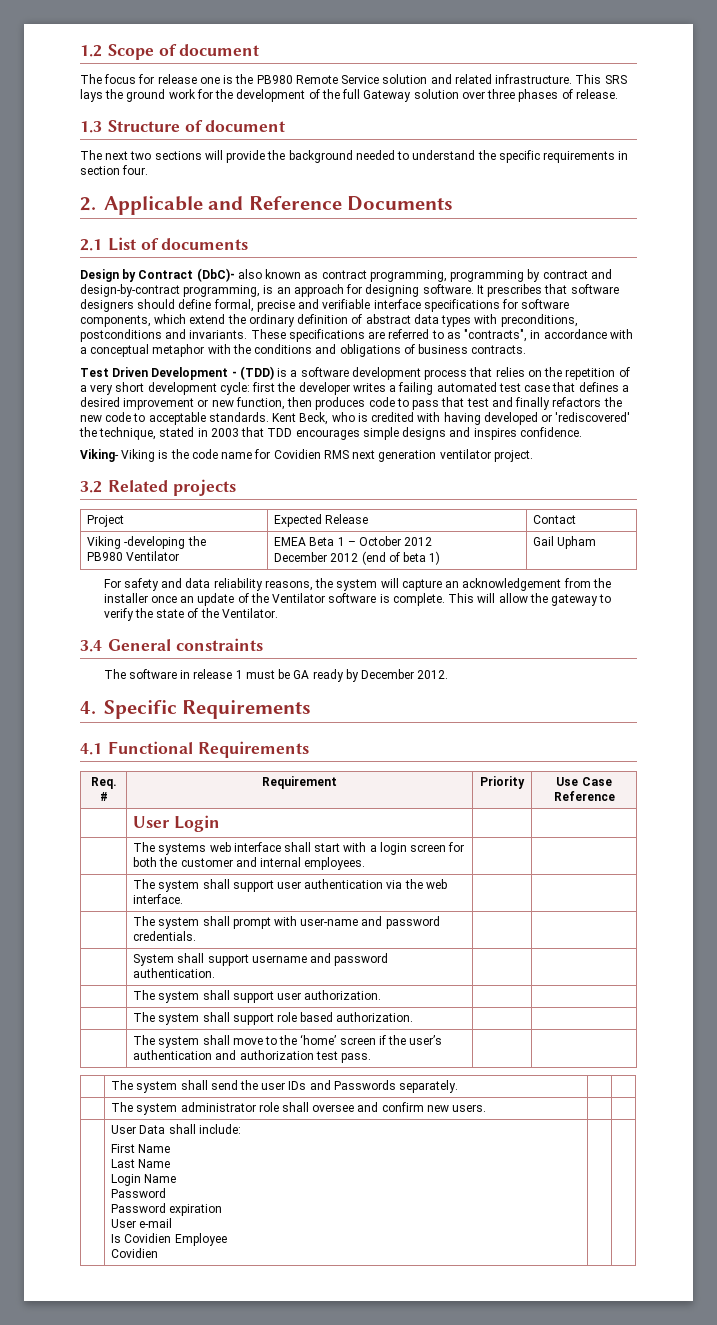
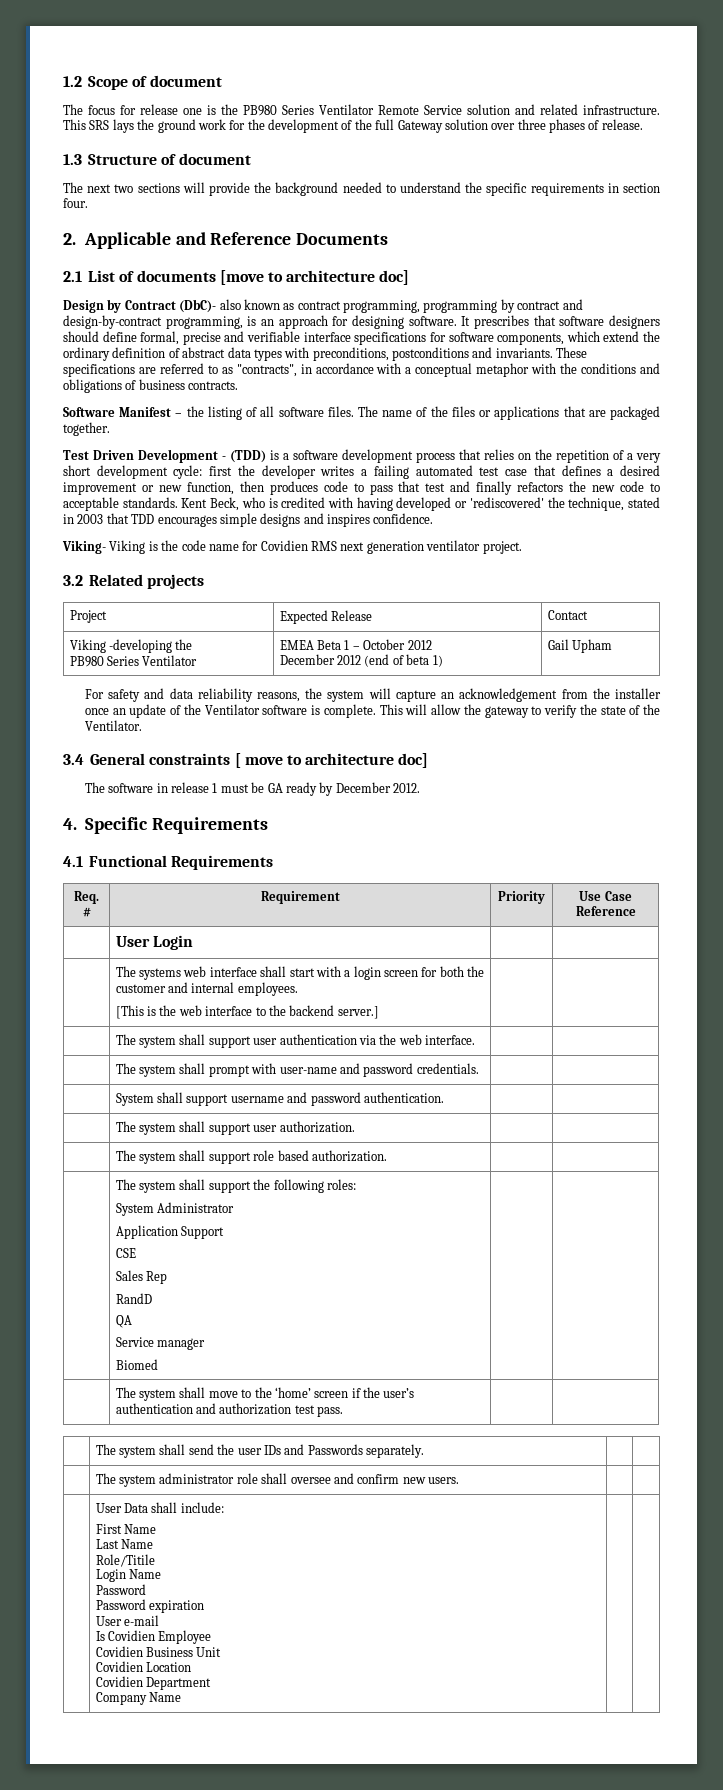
- The focus for release one is the PB980 Remote Service solution and related infrastructure.
+ The focus for release one is the PB980 Series Ventilator Remote Service solution and related infrastructure.
- 2.1 List of documents
+ 2.1 List of documents [move to architecture doc]
+ Software Manifest – the listing of all software files. The name of the files or applications that are packaged together.
  Viking -developing the
- PB980 Ventilator | EMEA Beta 1 – October 2012
+ PB980 Series Ventilator | EMEA Beta 1 – October 2012
- 3.4 General constraints
+ 3.4 General constraints [ move to architecture doc]
- | The systems web interface shall start with a login screen for both the customer and internal employees. | |
+ | The systems web interface shall start with a login screen for both the customer and internal employees.
+ [This is the web interface to the backend server.] | |
+ | The system shall support the following roles:
+ System Administrator
+ Application Support
+ CSE
+ Sales Rep
+ RandD
+ QA
+ Service manager
+ Biomed | |
  | User Data shall include:
  First Name
  Last Name
+ Role/Titile
  Login Name
  Password
  Password expiration
  User e-mail
  Is Covidien Employee
- Covidien | |
+ Covidien Business Unit
+ Covidien Location
+ Covidien Department
+ Company Name | |

